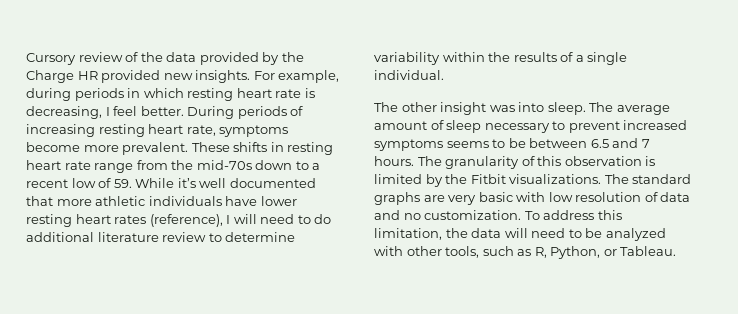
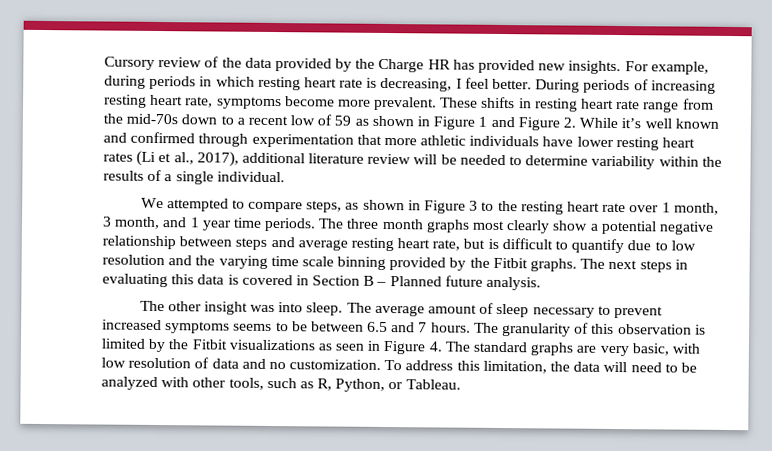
- Cursory review of the data provided by the Charge HR provided new insights.
+ Cursory review of the data provided by the Charge HR has provided new insights.
- These shifts in resting heart rate range from the mid-70s down to a recent low of 59. While it’s well documented that more athletic individuals have lower resting heart rates (reference), I will need to do additional literature review to determine variability within the results of a single individual.
+ These shifts in resting heart rate range from the mid-70s down to a recent low of 59 as shown in Figure 1 and Figure 2. While it’s well known and confirmed through experimentation that more athletic individuals have lower resting heart rates (Li et al., 2017), additional literature review will be needed to determine variability within the results of a single individual.
+ We attempted to compare steps, as shown in Figure 3 to the resting heart rate over 1 month, 3 month, and 1 year time periods. The three month graphs most clearly show a potential negative relationship between steps and average resting heart rate, but is difficult to quantify due to low resolution and the varying time scale binning provided by the Fitbit graphs. The next steps in evaluating this data is covered in Section B – Planned future analysis.
- The granularity of this observation is limited by the Fitbit visualizations. The standard graphs are very basic with low resolution of data and no customization.
+ The granularity of this observation is limited by the Fitbit visualizations as seen in Figure 4. The standard graphs are very basic, with low resolution of data and no customization.

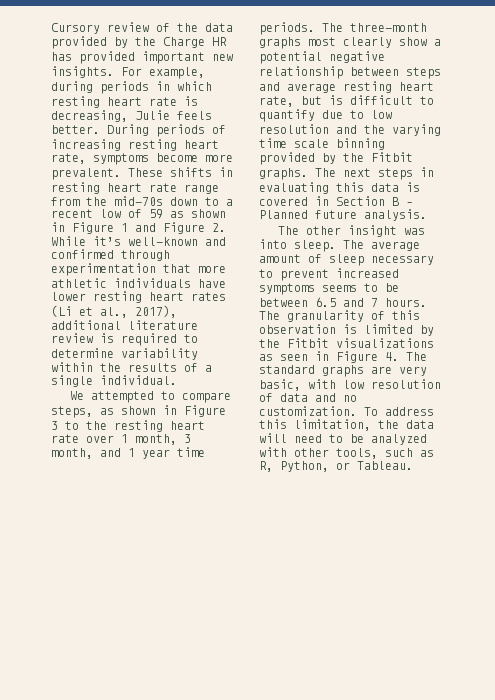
- Cursory review of the data provided by the Charge HR has provided new insights.
+ Cursory review of the data provided by the Charge HR has provided important new insights.
- For example, during periods in which resting heart rate is decreasing, I feel better.
+ For example, during periods in which resting heart rate is decreasing, Julie feels better.
- These shifts in resting heart rate range from the mid-70s down to a recent low of 59 as shown in Figure 1 and Figure 2. While it’s well known and confirmed through experimentation that more athletic individuals have lower resting heart rates (Li et al., 2017), additional literature review will be needed to determine variability within the results of a single individual.
+ These shifts in resting heart rate range from the mid-70s down to a recent low of 59 as shown in Figure 1 and Figure 2. While it’s well-known and confirmed through experimentation that more athletic individuals have lower resting heart rates (Li et al., 2017), additional literature review is required to determine variability within the results of a single individual.
- The three month graphs most clearly show a potential negative relationship between steps and average resting heart rate, but is difficult to quantify due to low resolution and the varying time scale binning provided by the Fitbit graphs.
+ The three-month graphs most clearly show a potential negative relationship between steps and average resting heart rate, but is difficult to quantify due to low resolution and the varying time scale binning provided by the Fitbit graphs.

